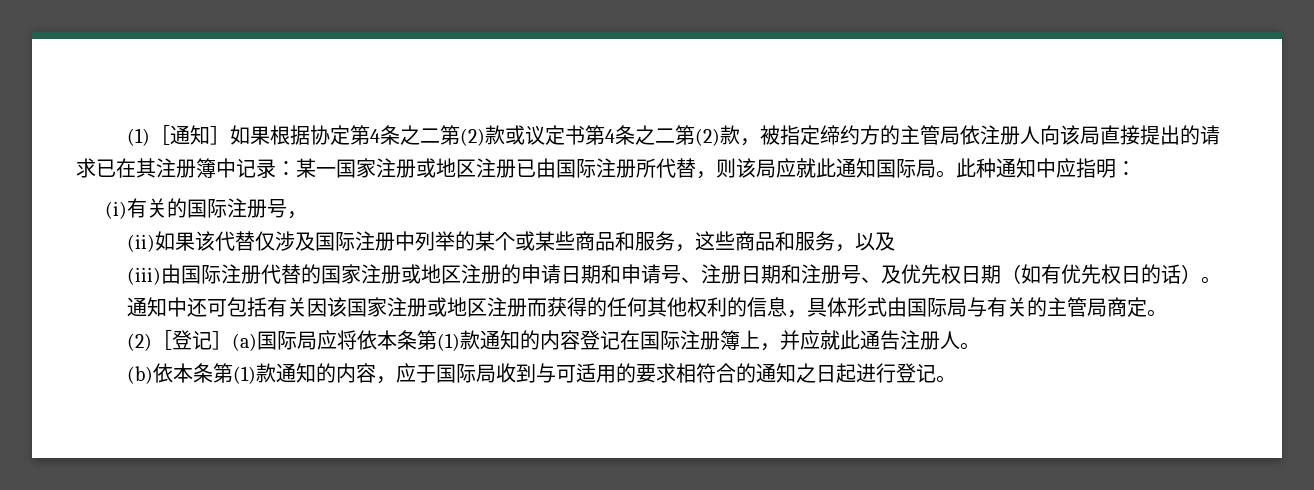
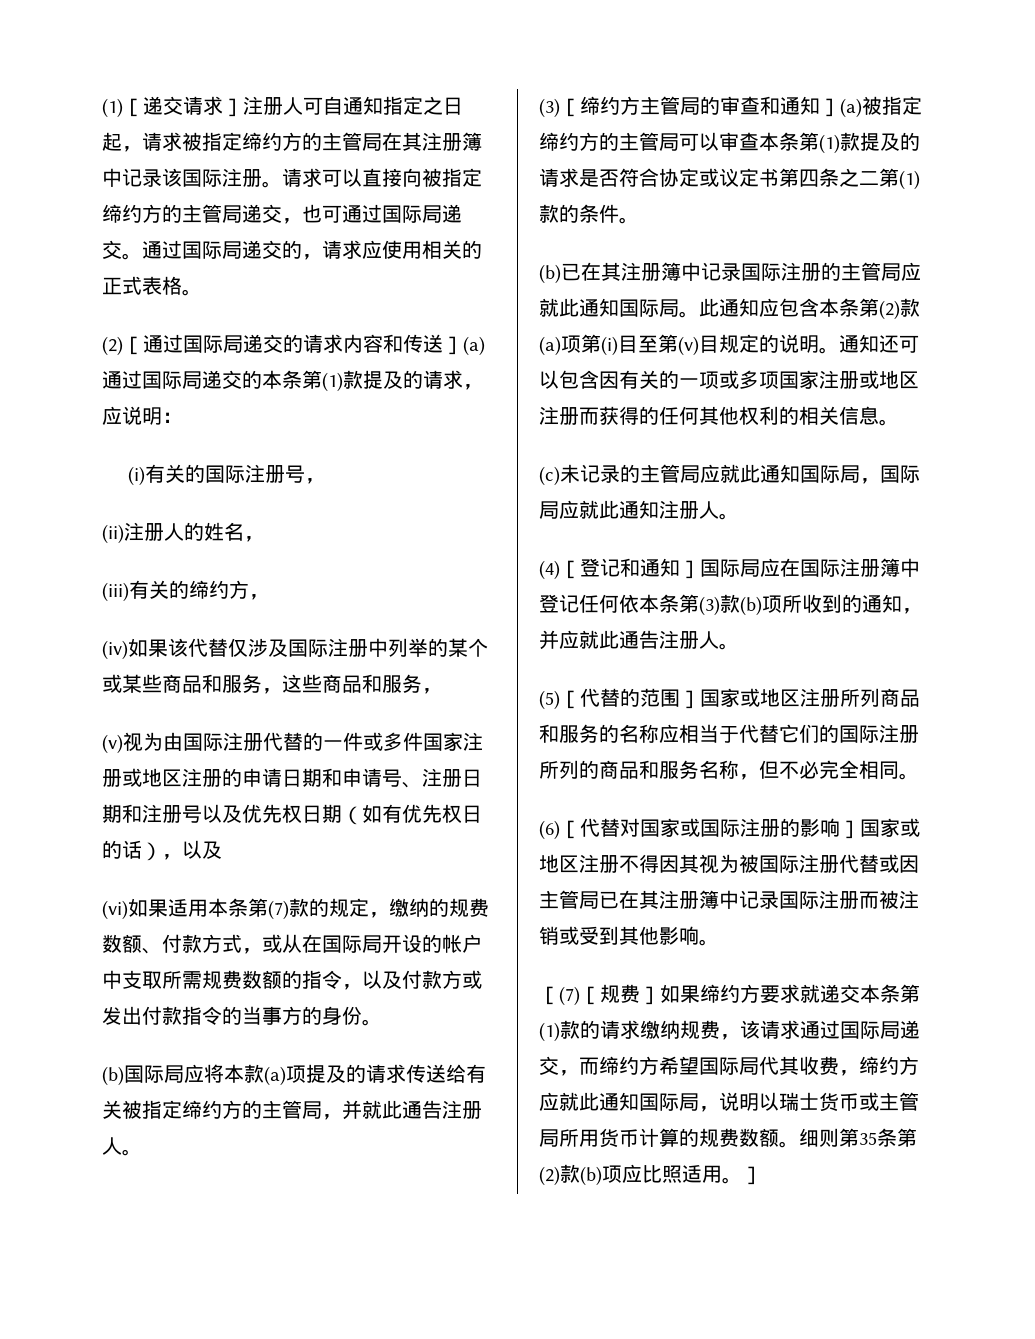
- (1)［通知］如果根据协定第4条之二第(2)款或议定书第4条之二第(2)款，被指定缔约方的主管局依注册人向该局直接提出的请求已在其注册簿中记录：某一国家注册或地区注册已由国际注册所代替，则该局应就此通知国际局。此种通知中应指明：
+ (1)［递交请求］注册人可自通知指定之日起，请求被指定缔约方的主管局在其注册簿中记录该国际注册。请求可以直接向被指定缔约方的主管局递交，也可通过国际局递交。通过国际局递交的，请求应使用相关的正式表格。
+ (2)［通过国际局递交的请求内容和传送］(a)通过国际局递交的本条第(1)款提及的请求，应说明：
- (ii)如果该代替仅涉及国际注册中列举的某个或某些商品和服务，这些商品和服务，以及
- (iii)由国际注册代替的国家注册或地区注册的申请日期和申请号、注册日期和注册号、及优先权日期（如有优先权日的话）。
- 通知中还可包括有关因该国家注册或地区注册而获得的任何其他权利的信息，具体形式由国际局与有关的主管局商定。
- (2)［登记］(a)国际局应将依本条第(1)款通知的内容登记在国际注册簿上，并应就此通告注册人。
+ (ii)注册人的姓名，
+ (iii)有关的缔约方，
+ (iv)如果该代替仅涉及国际注册中列举的某个或某些商品和服务，这些商品和服务，
+ (v)视为由国际注册代替的一件或多件国家注册或地区注册的申请日期和申请号、注册日期和注册号以及优先权日期（如有优先权日的话），以及
+ (vi)如果适用本条第(7)款的规定，缴纳的规费数额、付款方式，或从在国际局开设的帐户中支取所需规费数额的指令，以及付款方或发出付款指令的当事方的身份。
+ (b)国际局应将本款(a)项提及的请求传送给有关被指定缔约方的主管局，并就此通告注册人。
+ (3)［缔约方主管局的审查和通知］(a)被指定缔约方的主管局可以审查本条第(1)款提及的请求是否符合协定或议定书第四条之二第(1)款的条件。
+ (b)已在其注册簿中记录国际注册的主管局应就此通知国际局。此通知应包含本条第(2)款(a)项第(i)目至第(v)目规定的说明。通知还可以包含因有关的一项或多项国家注册或地区注册而获得的任何其他权利的相关信息。
+ (c)未记录的主管局应就此通知国际局，国际局应就此通知注册人。
+ (4)［登记和通知］国际局应在国际注册簿中登记任何依本条第(3)款(b)项所收到的通知，并应就此通告注册人。
- (b)依本条第(1)款通知的内容，应于国际局收到与可适用的要求相符合的通知之日起进行登记。
+ (5)［代替的范围］国家或地区注册所列商品和服务的名称应相当于代替它们的国际注册所列的商品和服务名称，但不必完全相同。
+ (6)［代替对国家或国际注册的影响］国家或地区注册不得因其视为被国际注册代替或因主管局已在其注册簿中记录国际注册而被注销或受到其他影响。
+ ［(7)［规费］如果缔约方要求就递交本条第(1)款的请求缴纳规费，该请求通过国际局递交，而缔约方希望国际局代其收费，缔约方应就此通知国际局，说明以瑞士货币或主管局所用货币计算的规费数额。细则第35条第(2)款(b)项应比照适用。］

